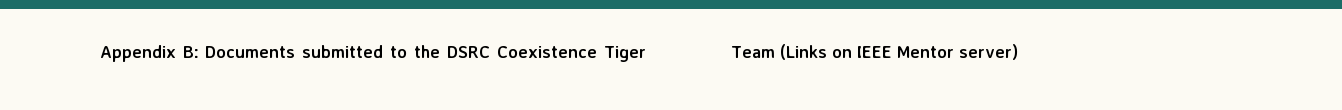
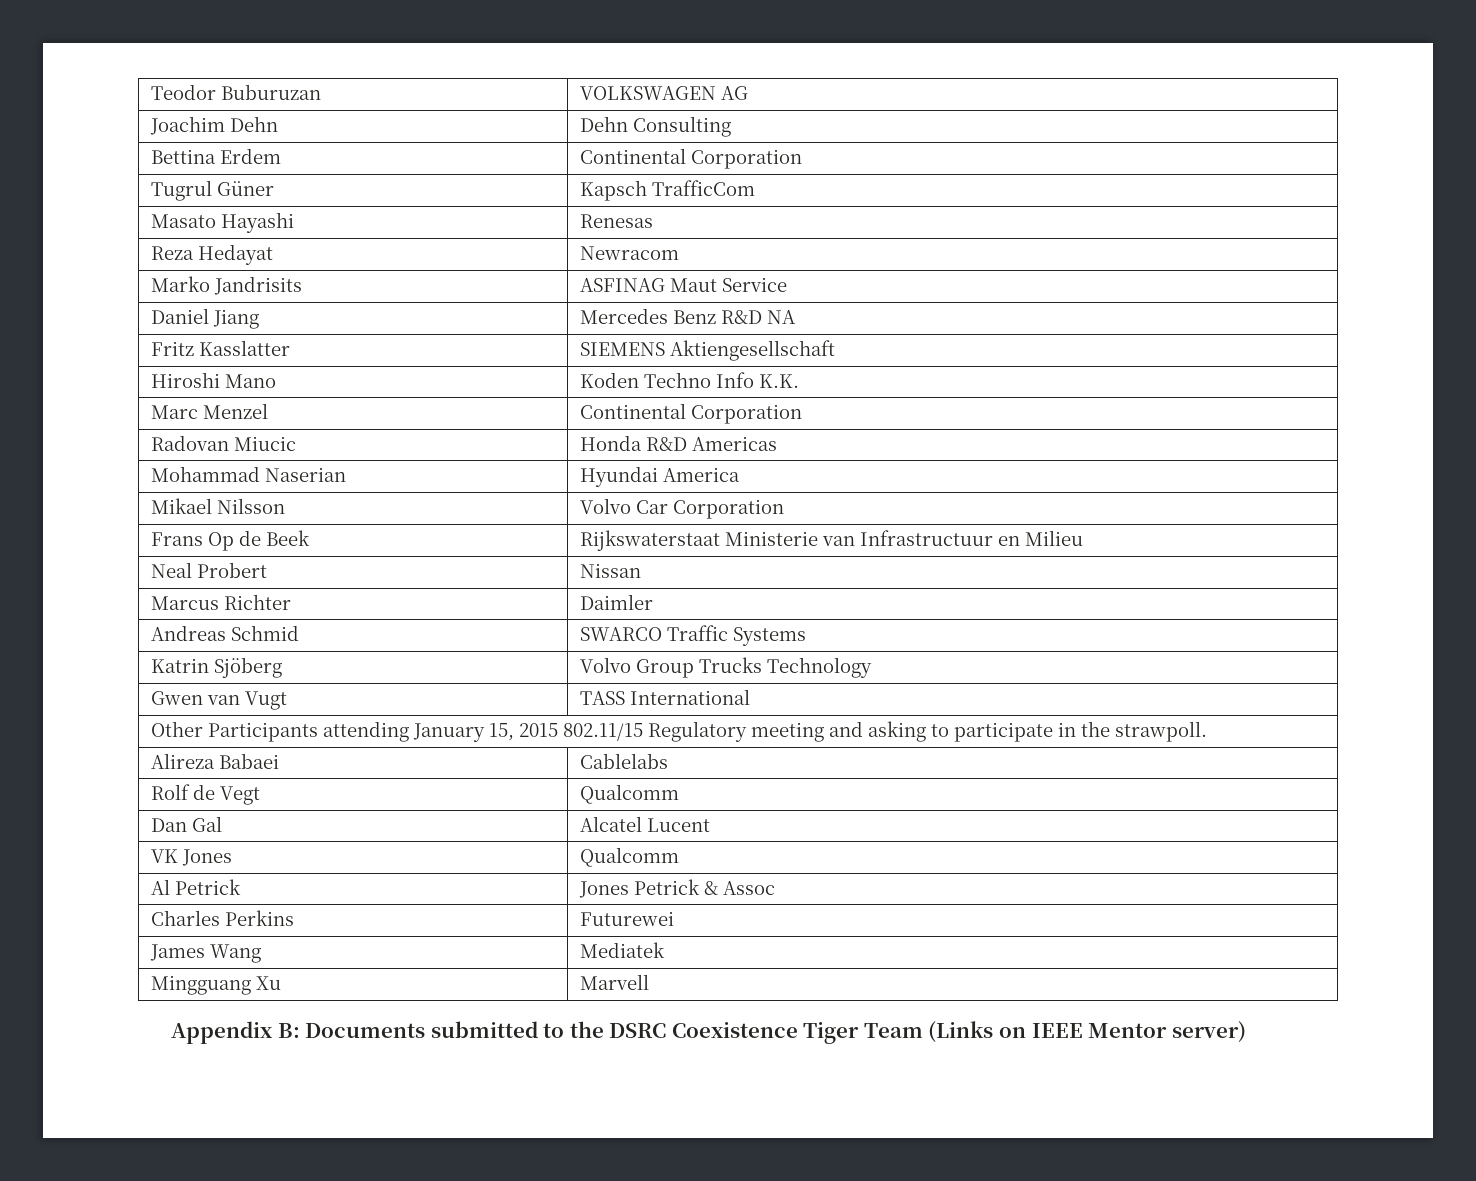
+ Teodor Buburuzan | VOLKSWAGEN AG
+ Joachim Dehn | Dehn Consulting
+ Bettina Erdem | Continental Corporation
+ Tugrul Güner | Kapsch TrafficCom
+ Masato Hayashi | Renesas
+ Reza Hedayat | Newracom
+ Marko Jandrisits | ASFINAG Maut Service
+ Daniel Jiang | Mercedes Benz R&D NA
+ Fritz Kasslatter | SIEMENS Aktiengesellschaft
+ Hiroshi Mano | Koden Techno Info K.K.
+ Marc Menzel | Continental Corporation
+ Radovan Miucic | Honda R&D Americas
+ Mohammad Naserian | Hyundai America
+ Mikael Nilsson | Volvo Car Corporation
+ Frans Op de Beek | Rijkswaterstaat Ministerie van Infrastructuur en Milieu
+ Neal Probert | Nissan
+ Marcus Richter | Daimler
+ Andreas Schmid | SWARCO Traffic Systems
+ Katrin Sjöberg | Volvo Group Trucks Technology
+ Gwen van Vugt | TASS International
+ Other Participants attending January 15, 2015 802.11/15 Regulatory meeting and asking to participate in the strawpoll.
+ Alireza Babaei | Cablelabs
+ Rolf de Vegt | Qualcomm
+ Dan Gal | Alcatel Lucent
+ VK Jones | Qualcomm
+ Al Petrick | Jones Petrick & Assoc
+ Charles Perkins | Futurewei
+ James Wang | Mediatek
+ Mingguang Xu | Marvell

